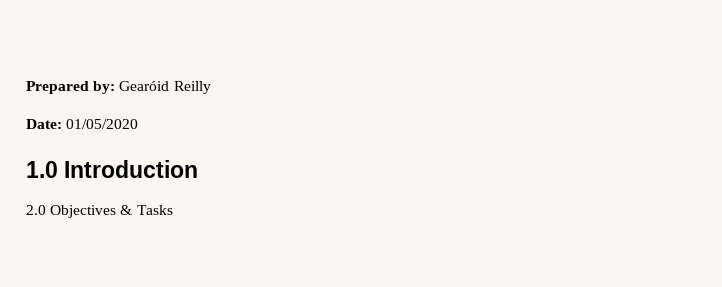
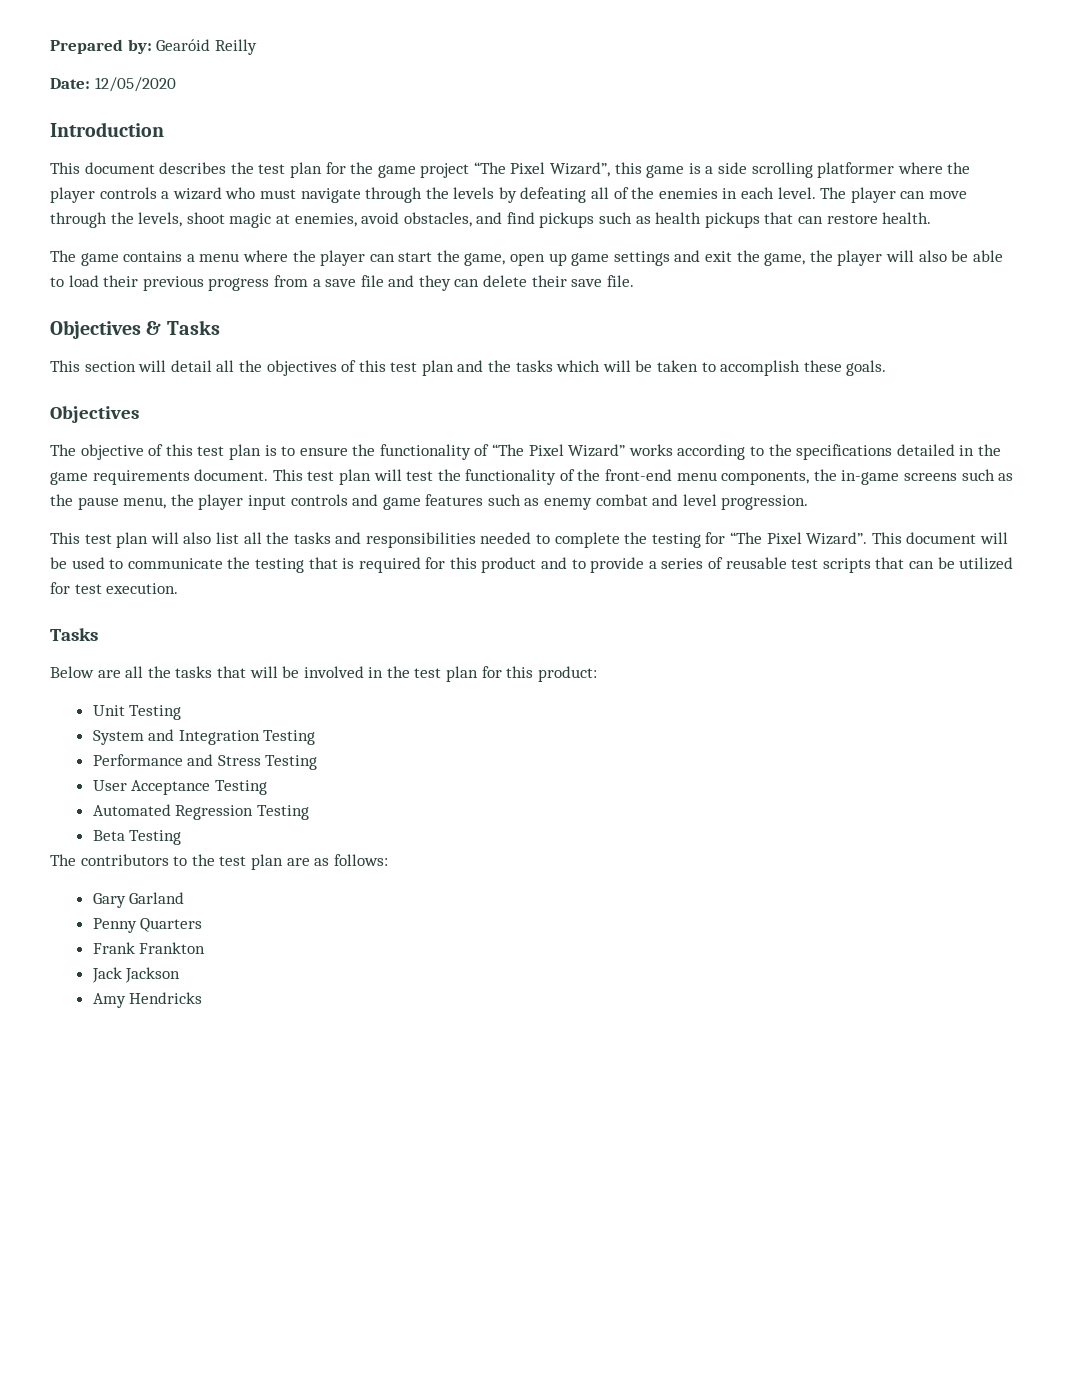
- Date: 01/05/2020
- 1.0 Introduction
+ Date: 12/05/2020
+ Introduction
- 2.0 Objectives & Tasks
+ This document describes the test plan for the game project “The Pixel Wizard”, this game is a side scrolling platformer where the player controls a wizard who must navigate through the levels by defeating all of the enemies in each level. The player can move through the levels, shoot magic at enemies, avoid obstacles, and find pickups such as health pickups that can restore health.
+ The game contains a menu where the player can start the game, open up game settings and exit the game, the player will also be able to load their previous progress from a save file and they can delete their save file.
+ Objectives & Tasks
+ This section will detail all the objectives of this test plan and the tasks which will be taken to accomplish these goals.
+ Objectives
+ The objective of this test plan is to ensure the functionality of “The Pixel Wizard” works according to the specifications detailed in the game requirements document. This test plan will test the functionality of the front-end menu components, the in-game screens such as the pause menu, the player input controls and game features such as enemy combat and level progression.
+ This test plan will also list all the tasks and responsibilities needed to complete the testing for “The Pixel Wizard”. This document will be used to communicate the testing that is required for this product and to provide a series of reusable test scripts that can be utilized for test execution.
+ Tasks
+ Below are all the tasks that will be involved in the test plan for this product:
+ Unit Testing
+ System and Integration Testing
+ Performance and Stress Testing
+ User Acceptance Testing
+ Automated Regression Testing
+ Beta Testing
+ The contributors to the test plan are as follows:
+ Gary Garland
+ Penny Quarters
+ Frank Frankton
+ Jack Jackson
+ Amy Hendricks

